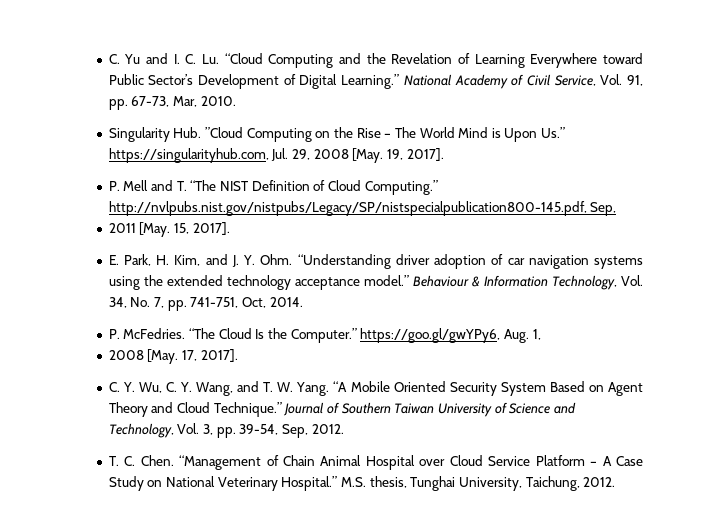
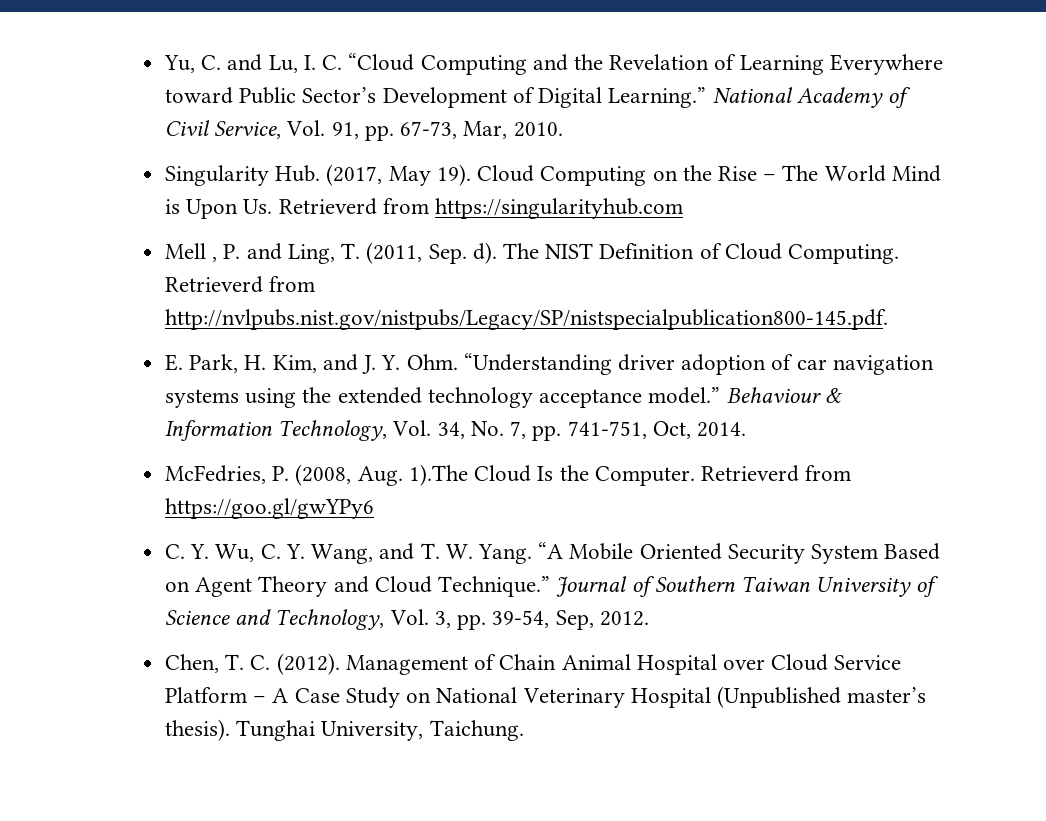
- C. Yu and I. C. Lu. “Cloud Computing and the Revelation of Learning Everywhere toward Public Sector’s Development of Digital Learning.”
+ Yu, C. and Lu, I. C. “Cloud Computing and the Revelation of Learning Everywhere toward Public Sector’s Development of Digital Learning.”
- Singularity Hub. ”Cloud Computing on the Rise – The World Mind is Upon Us.” https://singularityhub.com, Jul. 29, 2008 [May. 19, 2017].
- P. Mell and T. “The NIST Definition of Cloud Computing.” http://nvlpubs.nist.gov/nistpubs/Legacy/SP/nistspecialpublication800-145.pdf, Sep,
- 2011 [May. 15, 2017].
+ Singularity Hub. (2017, May 19). Cloud Computing on the Rise – The World Mind is Upon Us. Retrieverd from https://singularityhub.com
+ Mell , P. and Ling, T. (2011, Sep. d). The NIST Definition of Cloud Computing. Retrieverd from http://nvlpubs.nist.gov/nistpubs/Legacy/SP/nistspecialpublication800-145.pdf.
- P. McFedries. “The Cloud Is the Computer.” https://goo.gl/gwYPy6, Aug. 1,
- 2008 [May. 17, 2017].
+ McFedries, P. (2008, Aug. 1).The Cloud Is the Computer. Retrieverd from https://goo.gl/gwYPy6
- T. C. Chen. “Management of Chain Animal Hospital over Cloud Service Platform – A Case Study on National Veterinary Hospital.” M.S. thesis, Tunghai University, Taichung, 2012.
+ Chen, T. C. (2012). Management of Chain Animal Hospital over Cloud Service Platform – A Case Study on National Veterinary Hospital (Unpublished master’s thesis). Tunghai University, Taichung.

